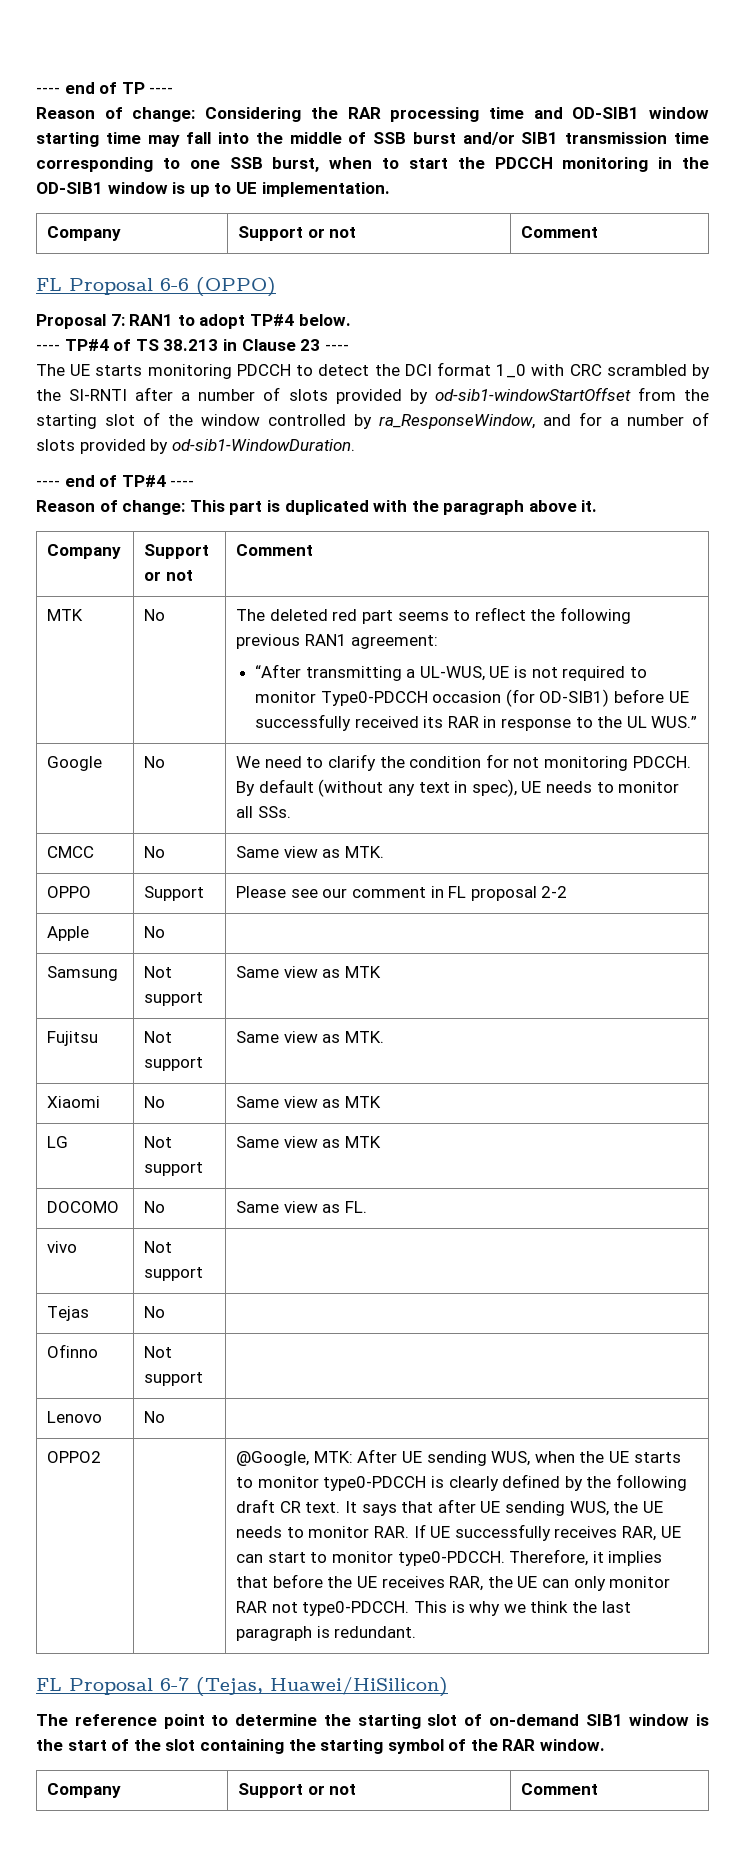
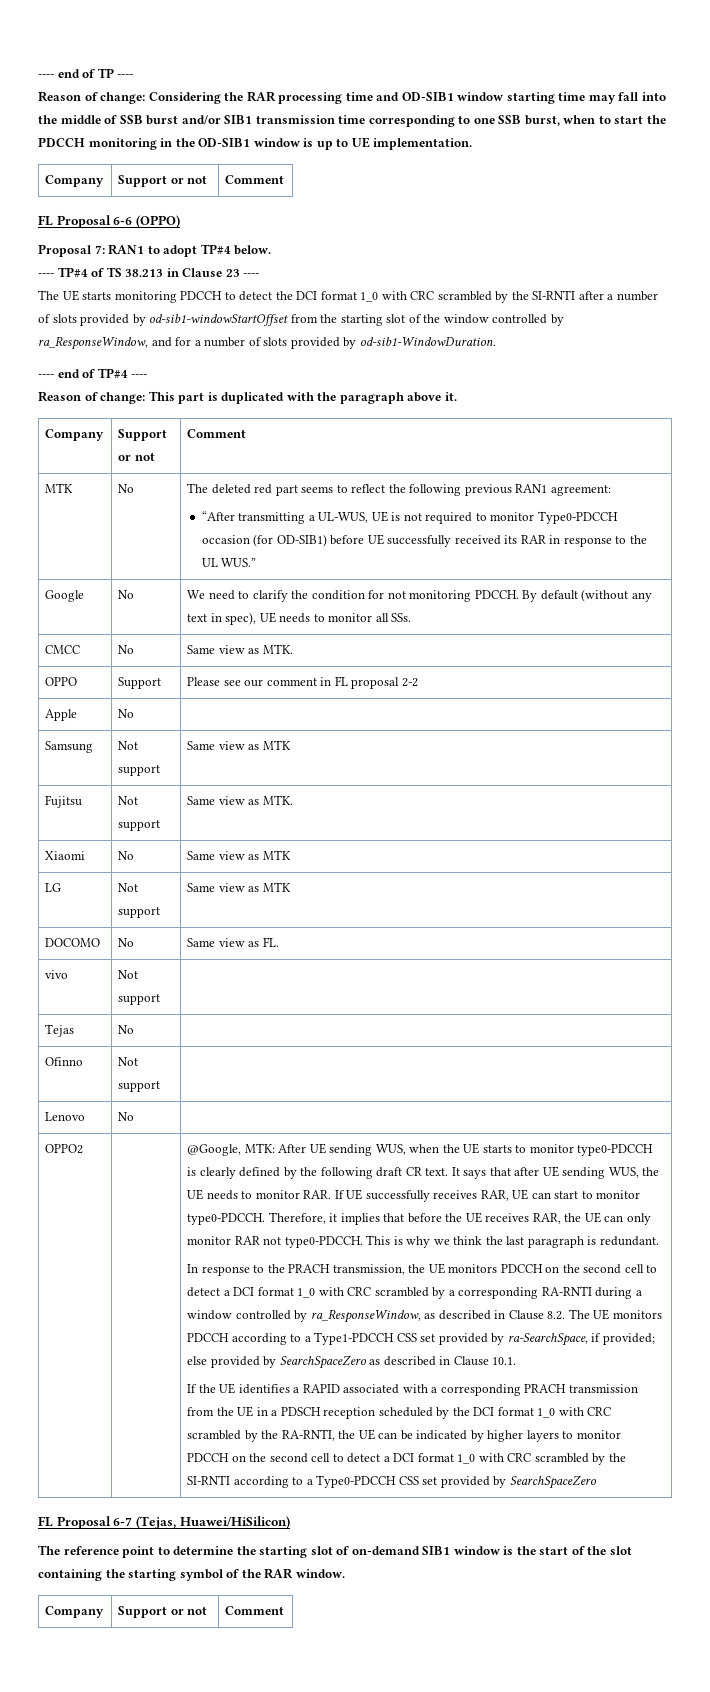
+ In response to the PRACH transmission, the UE monitors PDCCH on the second cell to detect a DCI format 1_0 with CRC scrambled by a corresponding RA-RNTI during a window controlled by ra_ResponseWindow, as described in Clause 8.2. The UE monitors PDCCH according to a Type1-PDCCH CSS set provided by ra-SearchSpace, if provided; else provided by SearchSpaceZero as described in Clause 10.1.
+ If the UE identifies a RAPID associated with a corresponding PRACH transmission from the UE in a PDSCH reception scheduled by the DCI format 1_0 with CRC scrambled by the RA-RNTI, the UE can be indicated by higher layers to monitor PDCCH on the second cell to detect a DCI format 1_0 with CRC scrambled by the SI-RNTI according to a Type0-PDCCH CSS set provided by SearchSpaceZero

